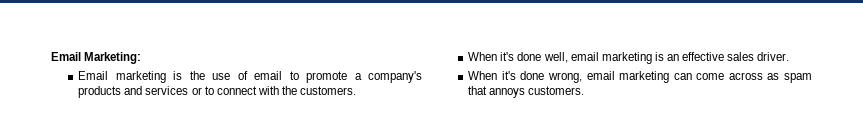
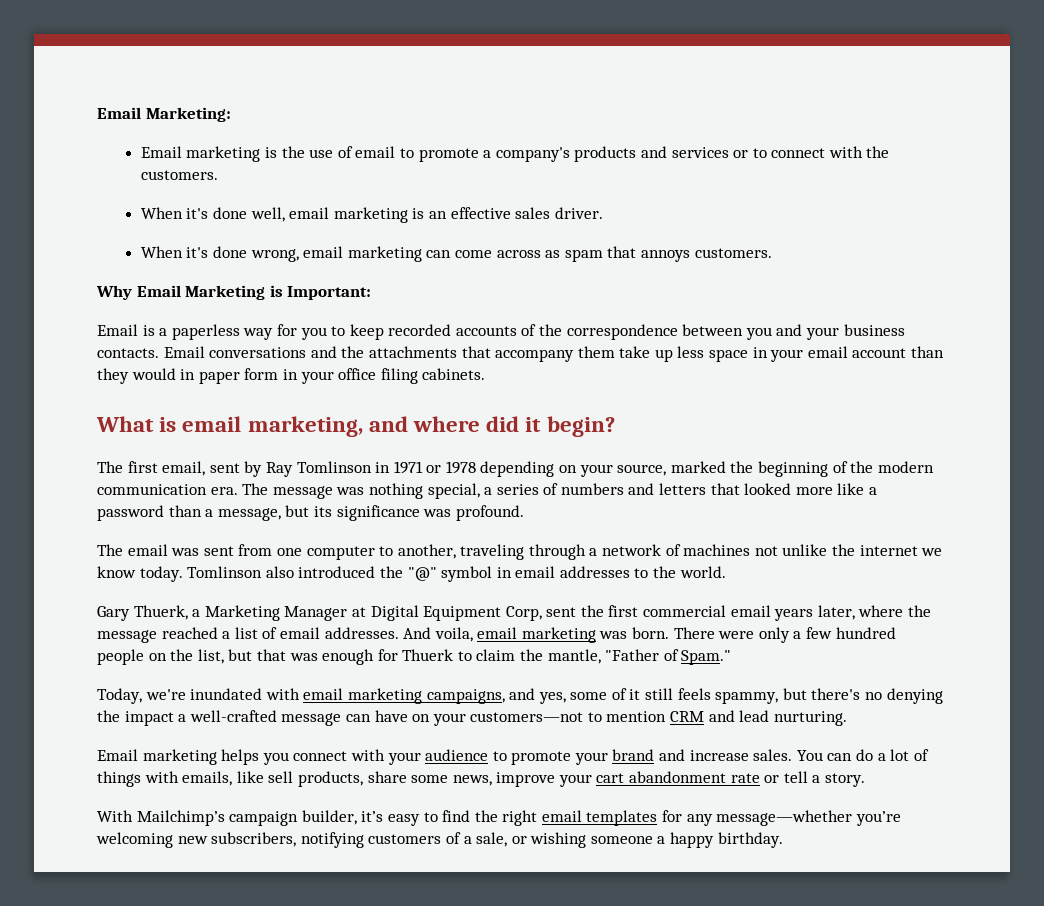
+ Why Email Marketing is Important:
+ Email is a paperless way for you to keep recorded accounts of the correspondence between you and your business contacts. Email conversations and the attachments that accompany them take up less space in your email account than they would in paper form in your office filing cabinets.
+ What is email marketing, and where did it begin?
+ The first email, sent by Ray Tomlinson in 1971 or 1978 depending on your source, marked the beginning of the modern communication era. The message was nothing special, a series of numbers and letters that looked more like a password than a message, but its significance was profound.
+ The email was sent from one computer to another, traveling through a network of machines not unlike the internet we know today. Tomlinson also introduced the "@" symbol in email addresses to the world.
+ Gary Thuerk, a Marketing Manager at Digital Equipment Corp, sent the first commercial email years later, where the message reached a list of email addresses. And voila, email marketing was born. There were only a few hundred people on the list, but that was enough for Thuerk to claim the mantle, "Father of Spam."
+ Today, we're inundated with email marketing campaigns, and yes, some of it still feels spammy, but there's no denying the impact a well-crafted message can have on your customers—not to mention CRM and lead nurturing.
+ Email marketing helps you connect with your audience to promote your brand and increase sales. You can do a lot of things with emails, like sell products, share some news, improve your cart abandonment rate or tell a story.
+ With Mailchimp’s campaign builder, it’s easy to find the right email templates for any message—whether you’re welcoming new subscribers, notifying customers of a sale, or wishing someone a happy birthday.

